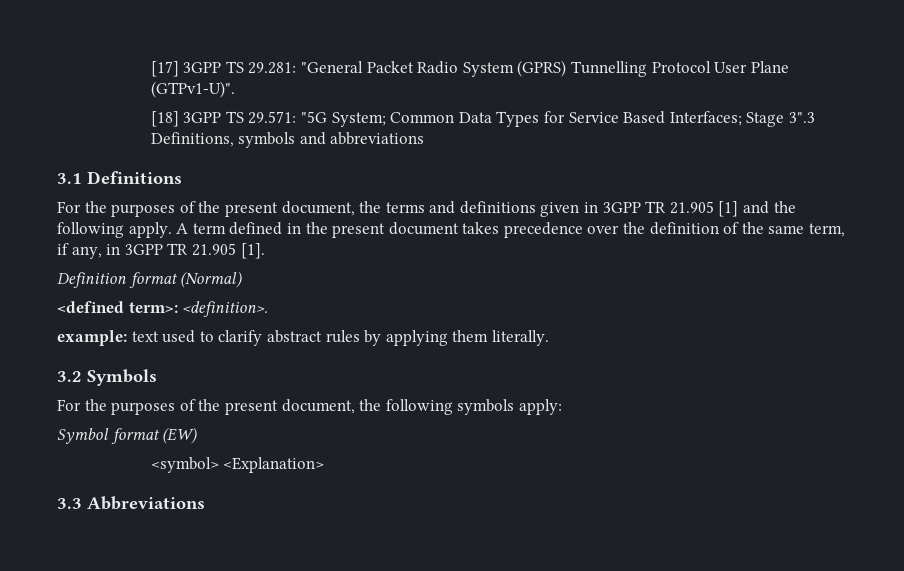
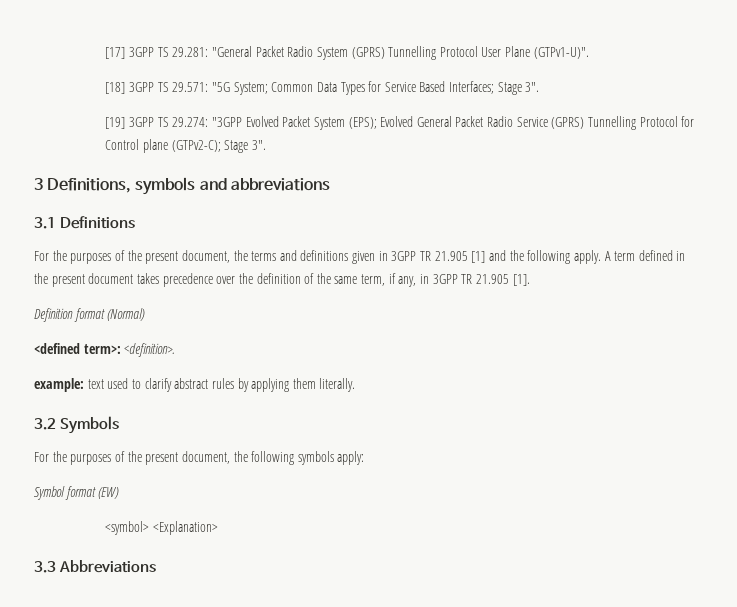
- [18] 3GPP TS 29.571: "5G System; Common Data Types for Service Based Interfaces; Stage 3".3 Definitions, symbols and abbreviations
+ [18] 3GPP TS 29.571: "5G System; Common Data Types for Service Based Interfaces; Stage 3".
+ [19] 3GPP TS 29.274: "3GPP Evolved Packet System (EPS); Evolved General Packet Radio Service (GPRS) Tunnelling Protocol for Control plane (GTPv2-C); Stage 3".
+ 3 Definitions, symbols and abbreviations

